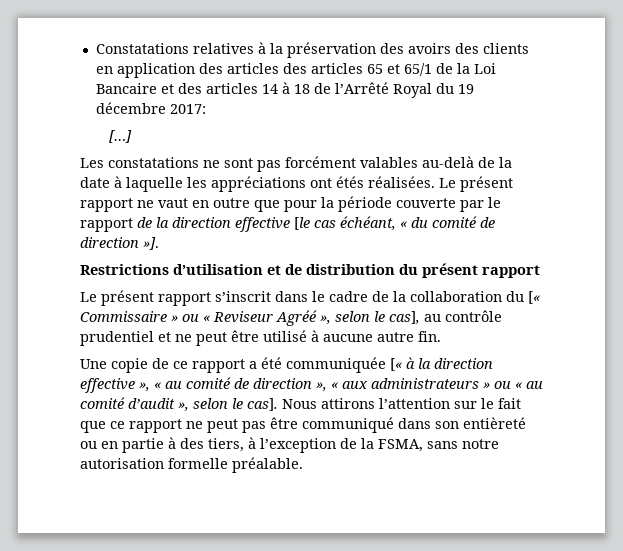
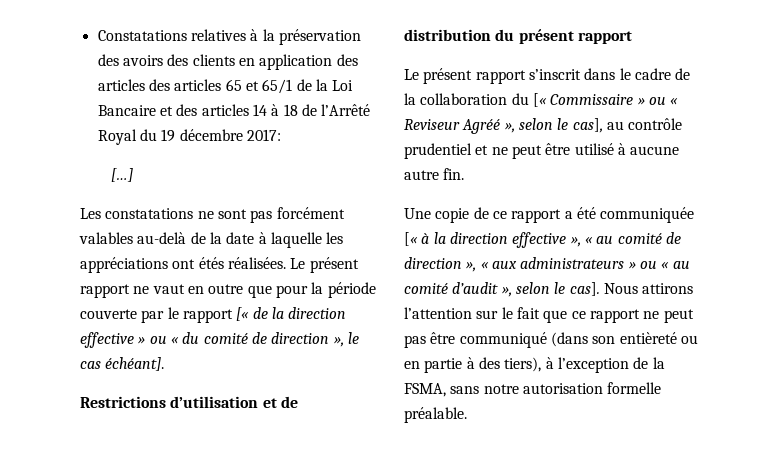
- Le présent rapport ne vaut en outre que pour la période couverte par le rapport de la direction effective [le cas échéant, « du comité de direction »].
+ Le présent rapport ne vaut en outre que pour la période couverte par le rapport [« de la direction effective » ou « du comité de direction », le cas échéant].
- Nous attirons l’attention sur le fait que ce rapport ne peut pas être communiqué dans son entièreté ou en partie à des tiers, à l’exception de la FSMA, sans notre autorisation formelle préalable.
+ Nous attirons l’attention sur le fait que ce rapport ne peut pas être communiqué (dans son entièreté ou en partie à des tiers), à l’exception de la FSMA, sans notre autorisation formelle préalable.

